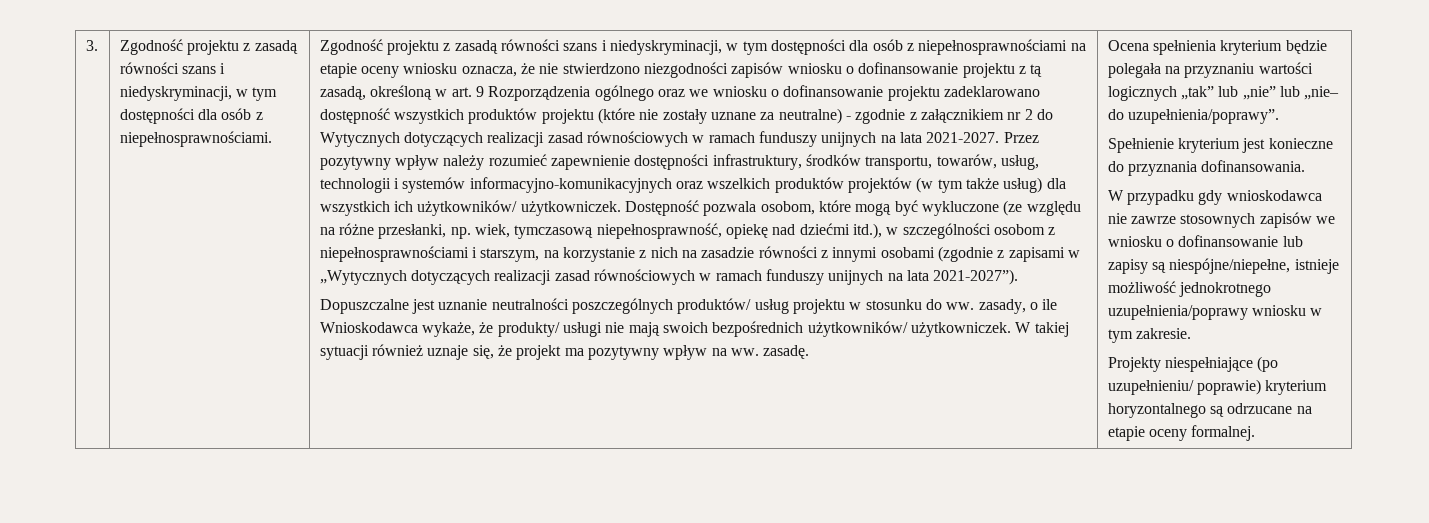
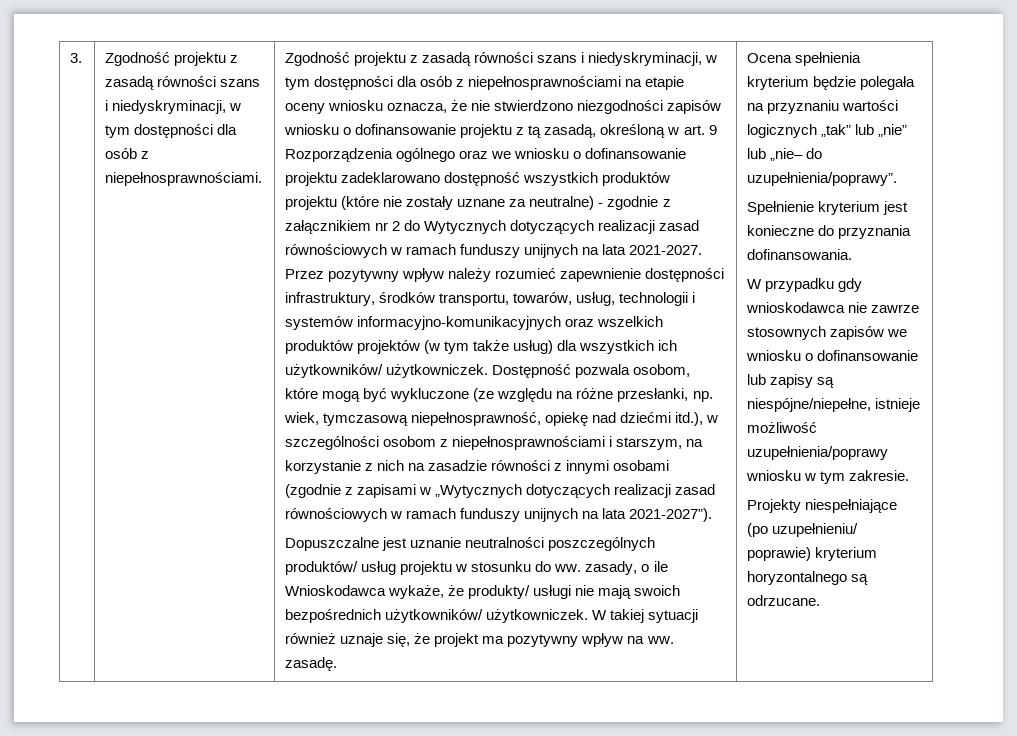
- W przypadku gdy wnioskodawca nie zawrze stosownych zapisów we wniosku o dofinansowanie lub zapisy są niespójne/niepełne, istnieje możliwość jednokrotnego uzupełnienia/poprawy wniosku w tym zakresie.
+ W przypadku gdy wnioskodawca nie zawrze stosownych zapisów we wniosku o dofinansowanie lub zapisy są niespójne/niepełne, istnieje możliwość uzupełnienia/poprawy wniosku w tym zakresie.
- Projekty niespełniające (po uzupełnieniu/ poprawie) kryterium horyzontalnego są odrzucane na etapie oceny formalnej.
+ Projekty niespełniające (po uzupełnieniu/ poprawie) kryterium horyzontalnego są odrzucane.

